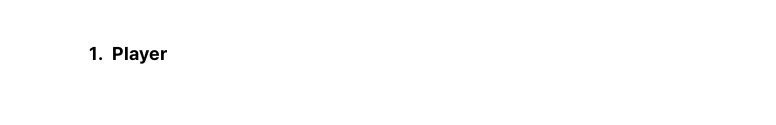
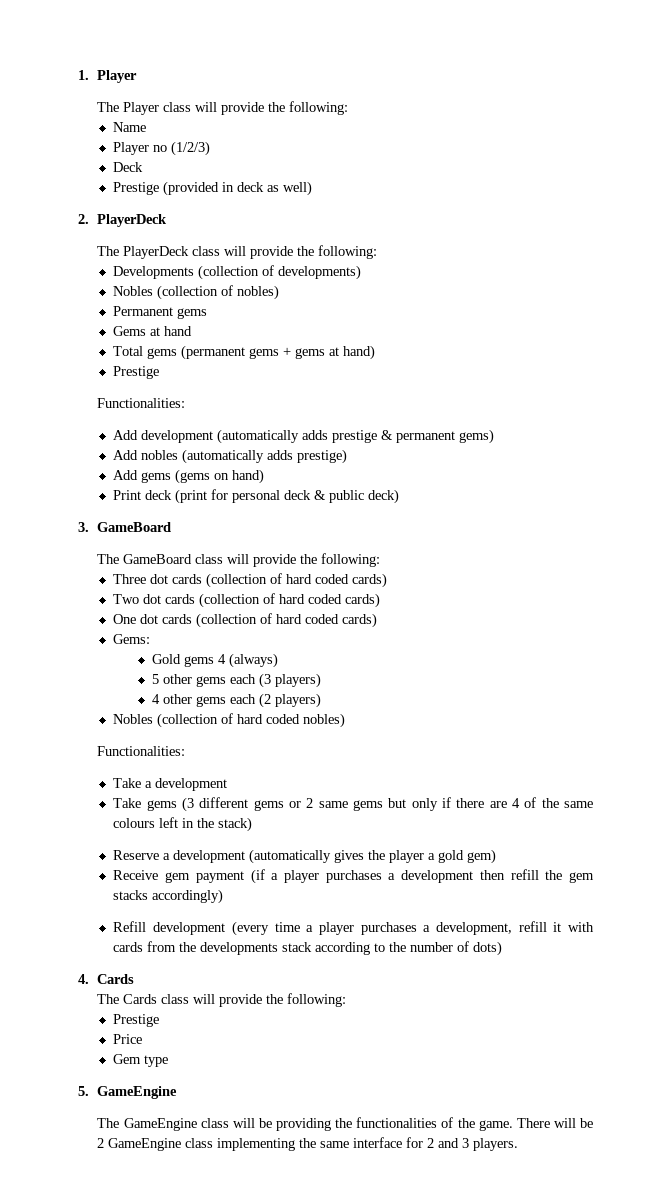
+ The Player class will provide the following:
+ Name
+ Player no (1/2/3)
+ Deck
+ Prestige (provided in deck as well)
+ 2. PlayerDeck
+ The PlayerDeck class will provide the following:
+ Developments (collection of developments)
+ Nobles (collection of nobles)
+ Permanent gems
+ Gems at hand
+ Total gems (permanent gems + gems at hand)
+ Prestige
+ Functionalities:
+ Add development (automatically adds prestige & permanent gems)
+ Add nobles (automatically adds prestige)
+ Add gems (gems on hand)
+ Print deck (print for personal deck & public deck)
+ 3. GameBoard
+ The GameBoard class will provide the following:
+ Three dot cards (collection of hard coded cards)
+ Two dot cards (collection of hard coded cards)
+ One dot cards (collection of hard coded cards)
+ Gems:
+ Gold gems 4 (always)
+ 5 other gems each (3 players)
+ 4 other gems each (2 players)
+ Nobles (collection of hard coded nobles)
+ Functionalities:
+ Take a development
+ Take gems (3 different gems or 2 same gems but only if there are 4 of the same colours left in the stack)
+ Reserve a development (automatically gives the player a gold gem)
+ Receive gem payment (if a player purchases a development then refill the gem stacks accordingly)
+ Refill development (every time a player purchases a development, refill it with cards from the developments stack according to the number of dots)
+ 4. Cards
+ The Cards class will provide the following:
+ Prestige
+ Price
+ Gem type
+ 5. GameEngine
+ The GameEngine class will be providing the functionalities of the game. There will be 2 GameEngine class implementing the same interface for 2 and 3 players.

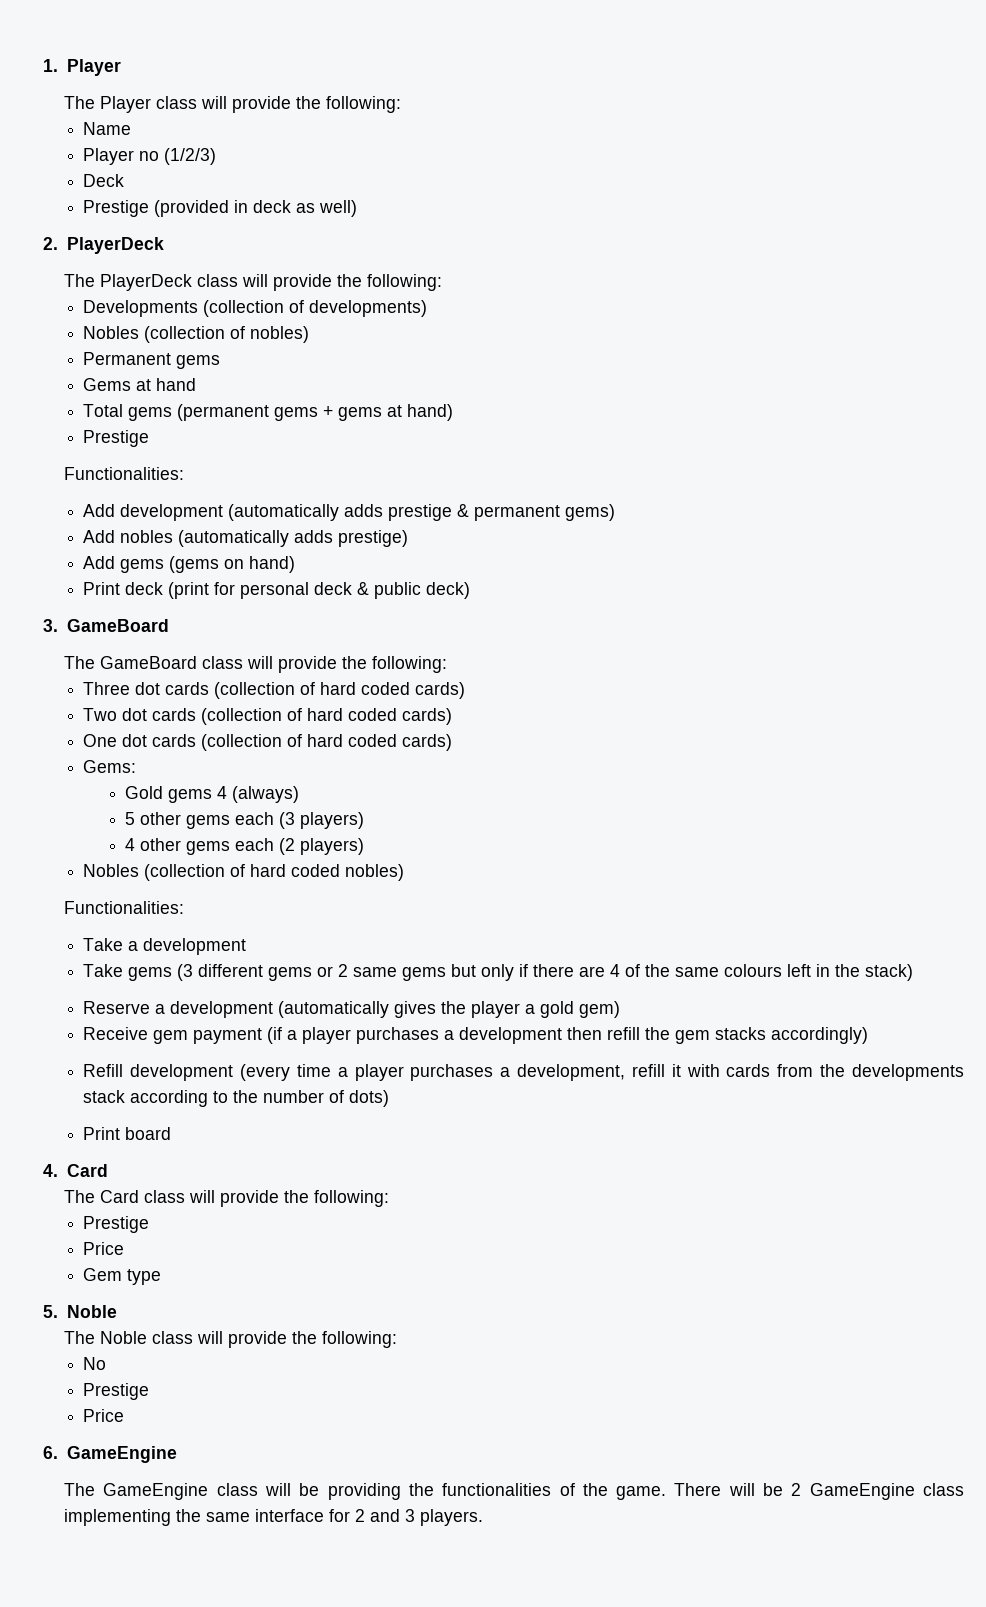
+ Print board
- 4. Cards
- The Cards class will provide the following:
+ 4. Card
+ The Card class will provide the following:
- 5. GameEngine
+ 5. Noble
+ The Noble class will provide the following:
+ No
+ Prestige
+ Price
+ 6. GameEngine

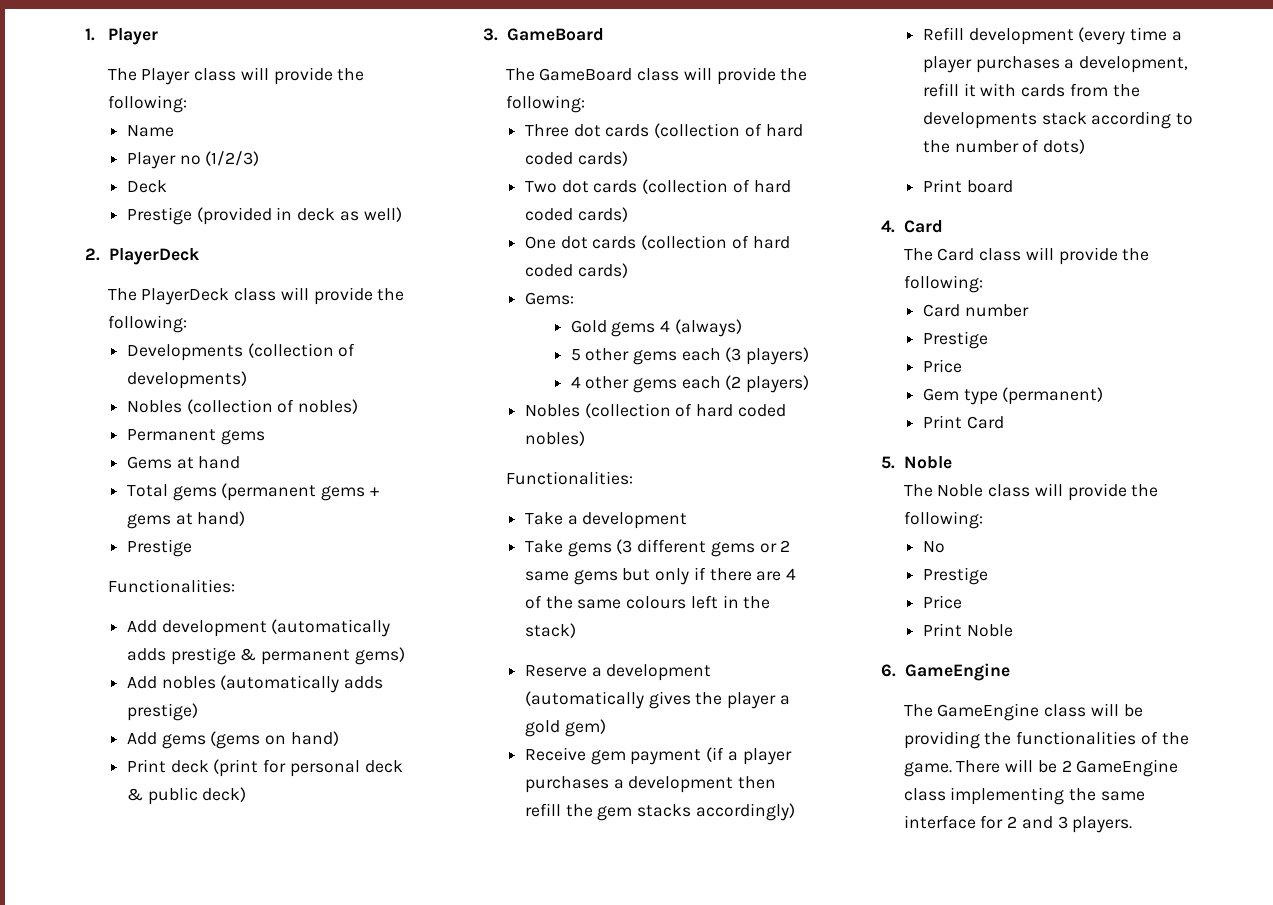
+ Card number
- Gem type
+ Gem type (permanent)
+ Print Card
+ Print Noble

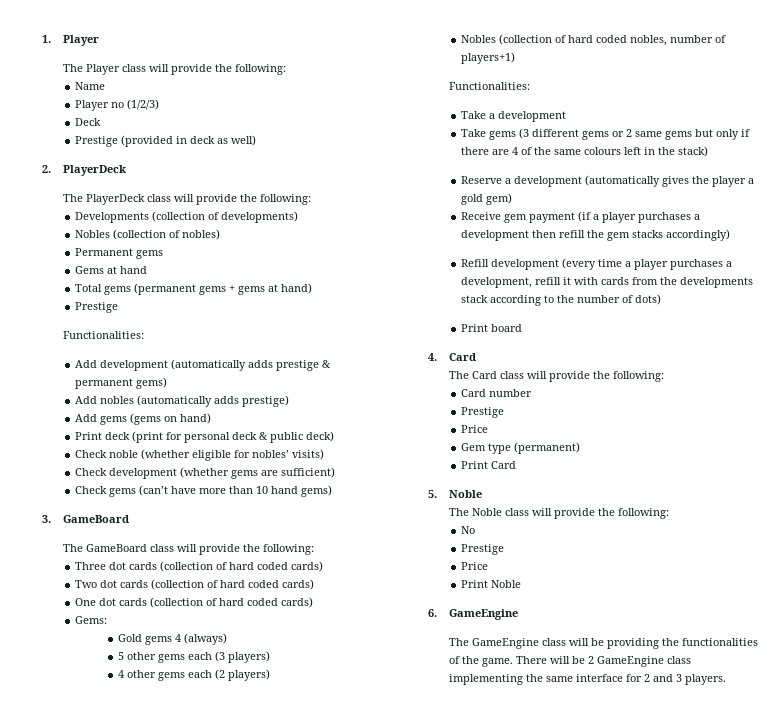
+ Check noble (whether eligible for nobles’ visits)
+ Check development (whether gems are sufficient)
+ Check gems (can’t have more than 10 hand gems)
- Nobles (collection of hard coded nobles)
+ Nobles (collection of hard coded nobles, number of players+1)

